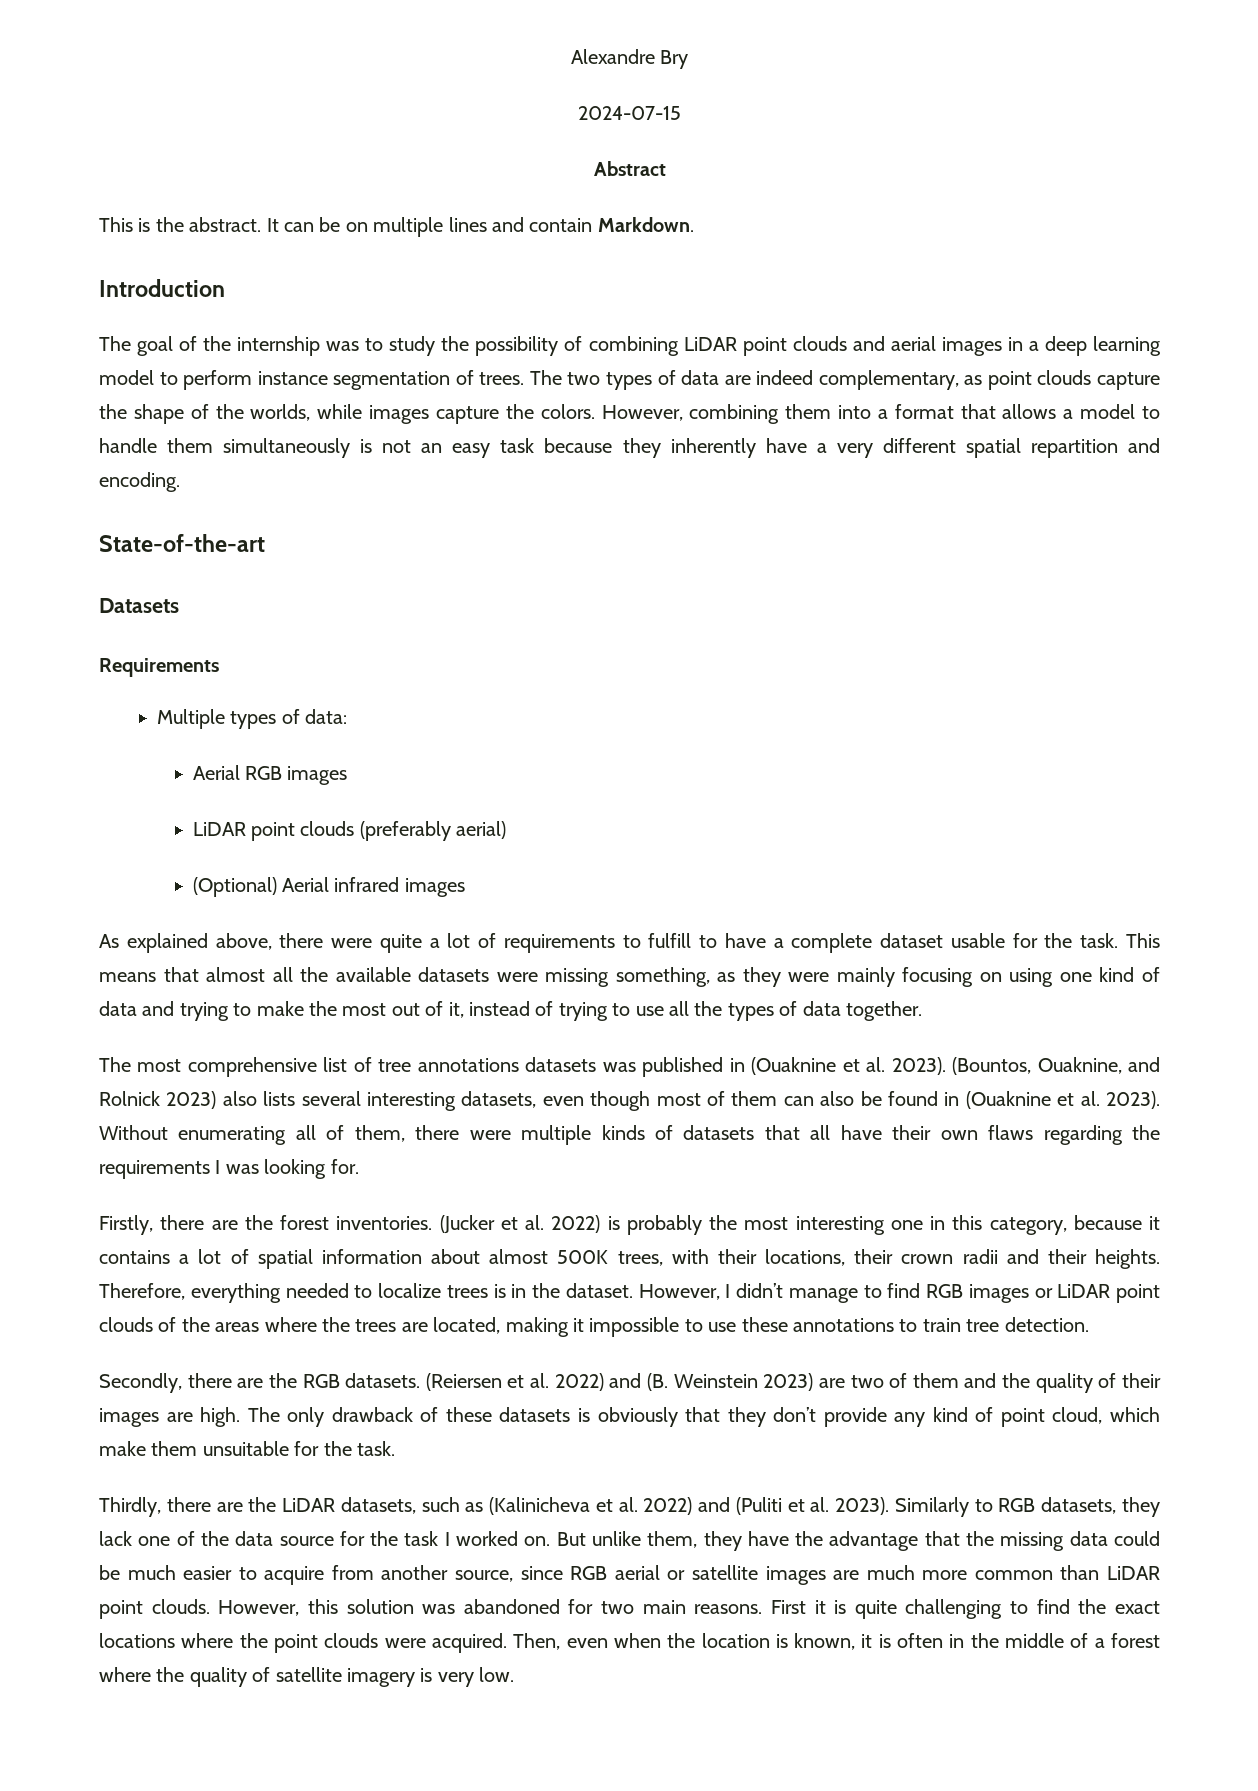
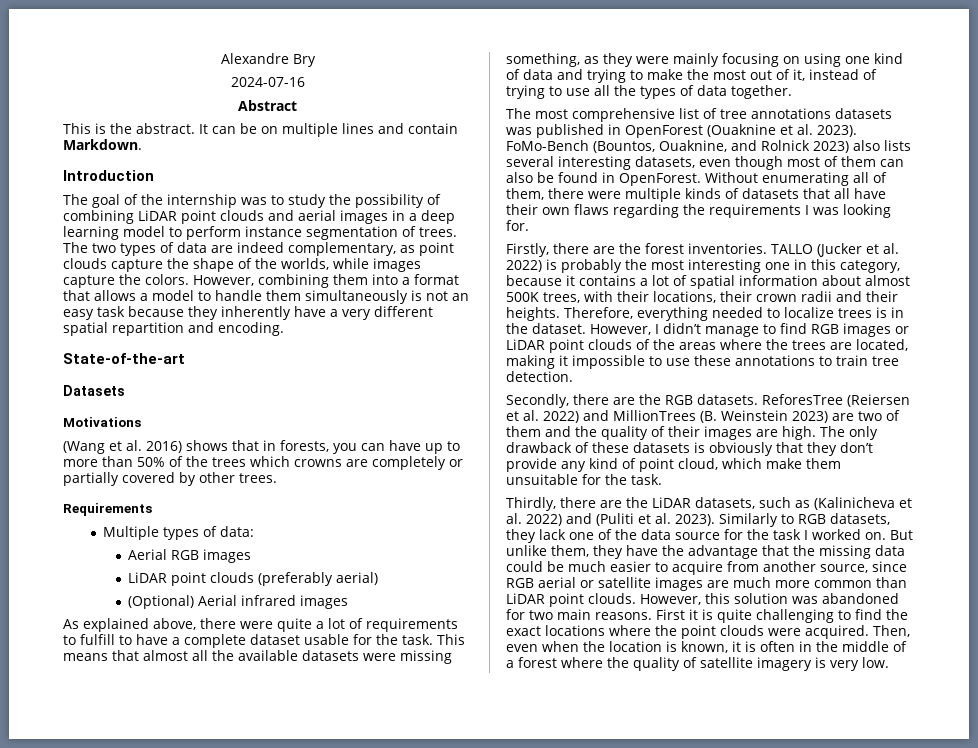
- 2024-07-15
+ 2024-07-16
+ Motivations
+ (Wang et al. 2016) shows that in forests, you can have up to more than 50% of the trees which crowns are completely or partially covered by other trees.
- The most comprehensive list of tree annotations datasets was published in (Ouaknine et al. 2023). (Bountos, Ouaknine, and Rolnick 2023) also lists several interesting datasets, even though most of them can also be found in (Ouaknine et al. 2023).
+ The most comprehensive list of tree annotations datasets was published in OpenForest (Ouaknine et al. 2023). FoMo-Bench (Bountos, Ouaknine, and Rolnick 2023) also lists several interesting datasets, even though most of them can also be found in OpenForest.
- (Jucker et al. 2022) is probably the most interesting one in this category, because it contains a lot of spatial information about almost 500K trees, with their locations, their crown radii and their heights.
+ TALLO (Jucker et al. 2022) is probably the most interesting one in this category, because it contains a lot of spatial information about almost 500K trees, with their locations, their crown radii and their heights.
- (Reiersen et al. 2022) and (B. Weinstein 2023) are two of them and the quality of their images are high.
+ ReforesTree (Reiersen et al. 2022) and MillionTrees (B. Weinstein 2023) are two of them and the quality of their images are high.

